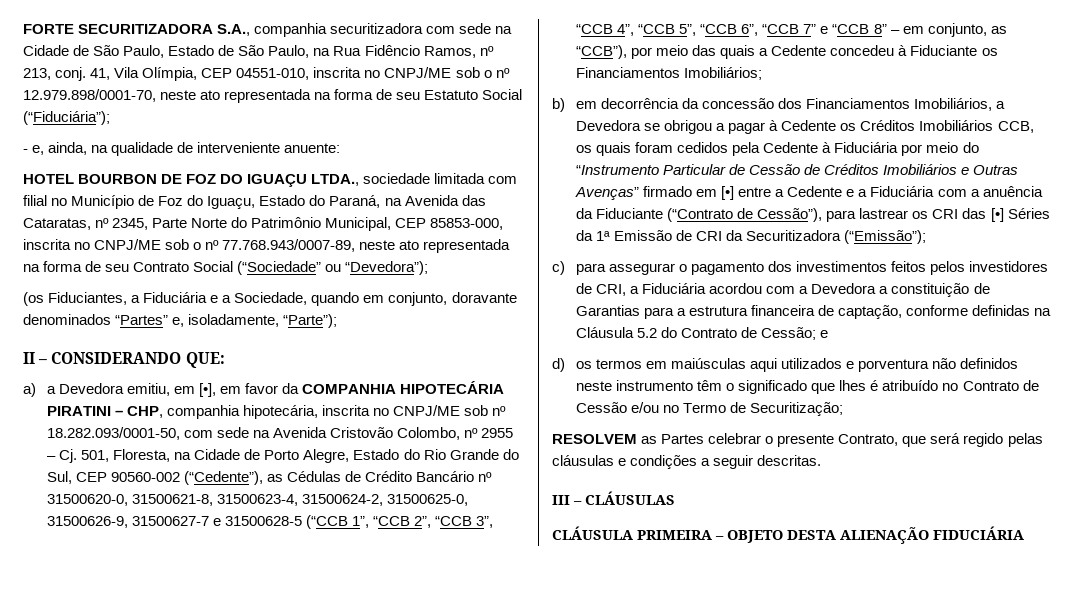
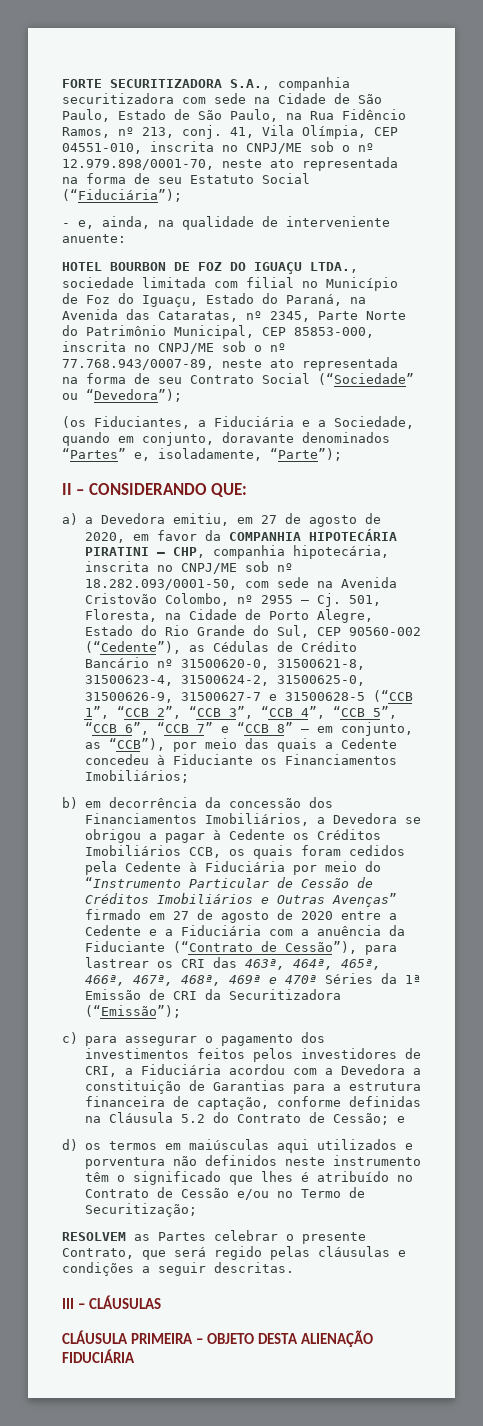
- a) a Devedora emitiu, em [•], em favor da COMPANHIA HIPOTECÁRIA PIRATINI – CHP, companhia hipotecária, inscrita no CNPJ/ME sob nº 18.282.093/0001-50, com sede na Avenida Cristovão Colombo, nº 2955 – Cj. 501, Floresta, na Cidade de Porto Alegre, Estado do Rio Grande do Sul, CEP 90560-002 (“Cedente”), as Cédulas de Crédito Bancário nº 31500620-0, 31500621-8, 31500623-4, 31500624-2, 31500625-0, 31500626-9, 31500627-7 e 31500628-5 (“CCB 1”, “CCB 2”, “CCB 3”, “CCB 4”, “CCB 5”, “CCB 6”, “CCB 7” e “CCB 8” – em conjunto, as “CCB”), por meio das quais a Cedente concedeu à Fiduciante os Financiamentos Imobiliários;
+ a) a Devedora emitiu, em 27 de agosto de 2020, em favor da COMPANHIA HIPOTECÁRIA PIRATINI – CHP, companhia hipotecária, inscrita no CNPJ/ME sob nº 18.282.093/0001-50, com sede na Avenida Cristovão Colombo, nº 2955 – Cj. 501, Floresta, na Cidade de Porto Alegre, Estado do Rio Grande do Sul, CEP 90560-002 (“Cedente”), as Cédulas de Crédito Bancário nº 31500620-0, 31500621-8, 31500623-4, 31500624-2, 31500625-0, 31500626-9, 31500627-7 e 31500628-5 (“CCB 1”, “CCB 2”, “CCB 3”, “CCB 4”, “CCB 5”, “CCB 6”, “CCB 7” e “CCB 8” – em conjunto, as “CCB”), por meio das quais a Cedente concedeu à Fiduciante os Financiamentos Imobiliários;
- b) em decorrência da concessão dos Financiamentos Imobiliários, a Devedora se obrigou a pagar à Cedente os Créditos Imobiliários CCB, os quais foram cedidos pela Cedente à Fiduciária por meio do “Instrumento Particular de Cessão de Créditos Imobiliários e Outras Avenças” firmado em [•] entre a Cedente e a Fiduciária com a anuência da Fiduciante (“Contrato de Cessão”), para lastrear os CRI das [•] Séries da 1ª Emissão de CRI da Securitizadora (“Emissão”);
+ b) em decorrência da concessão dos Financiamentos Imobiliários, a Devedora se obrigou a pagar à Cedente os Créditos Imobiliários CCB, os quais foram cedidos pela Cedente à Fiduciária por meio do “Instrumento Particular de Cessão de Créditos Imobiliários e Outras Avenças” firmado em 27 de agosto de 2020 entre a Cedente e a Fiduciária com a anuência da Fiduciante (“Contrato de Cessão”), para lastrear os CRI das 463ª, 464ª, 465ª, 466ª, 467ª, 468ª, 469ª e 470ª Séries da 1ª Emissão de CRI da Securitizadora (“Emissão”);

